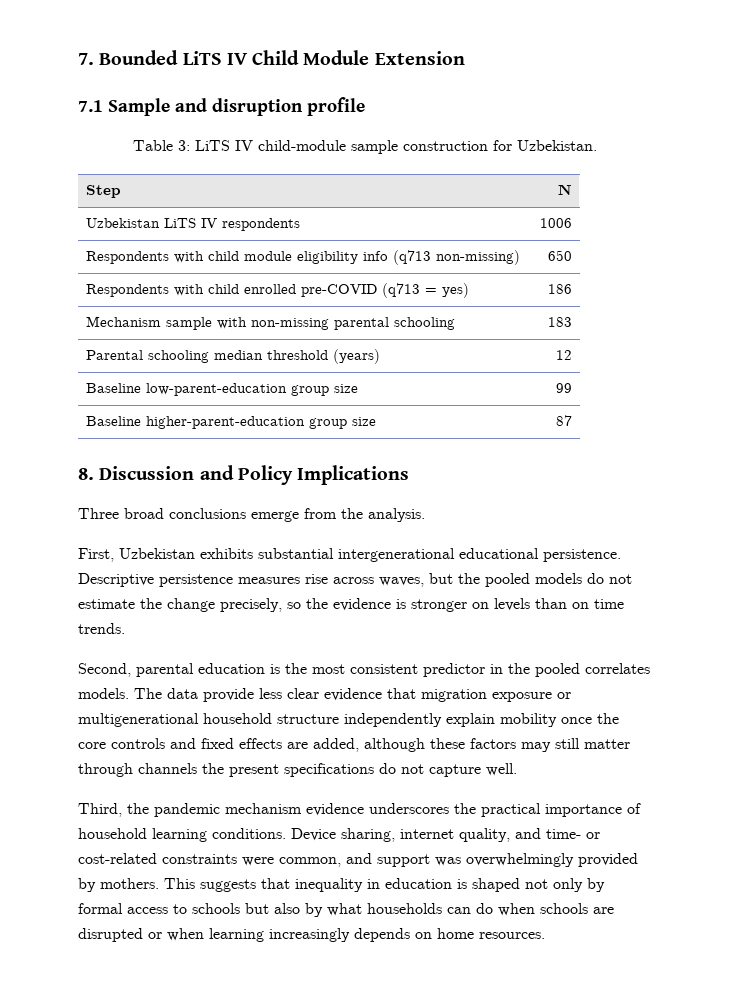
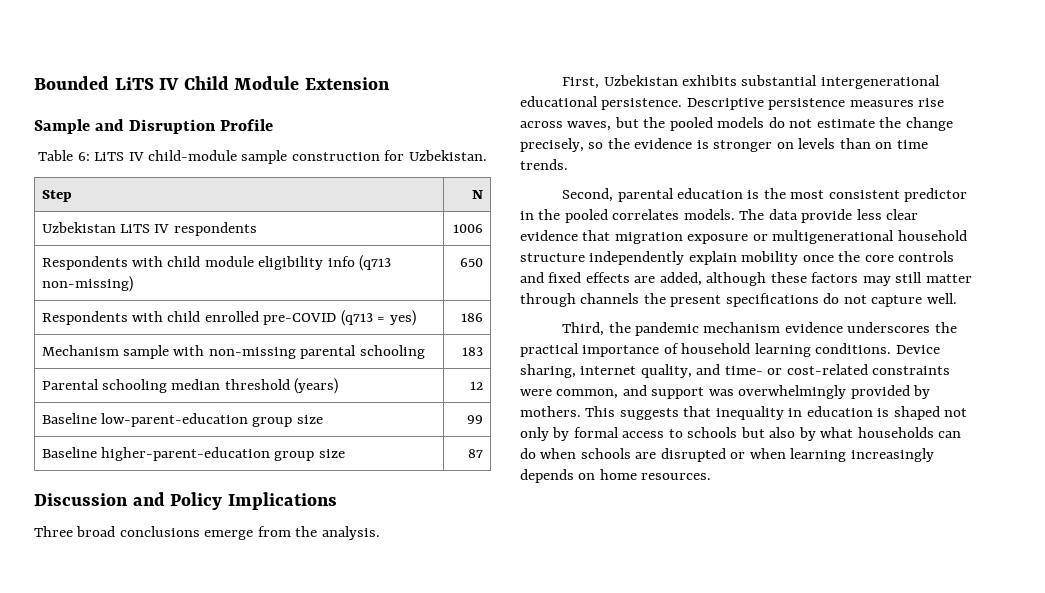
- 7. Bounded LiTS IV Child Module Extension
+ Bounded LiTS IV Child Module Extension
- 7.1 Sample and disruption profile
+ Sample and Disruption Profile
- Table 3: LiTS IV child-module sample construction for Uzbekistan.
+ Table 6: LiTS IV child-module sample construction for Uzbekistan.
- 8. Discussion and Policy Implications
+ Discussion and Policy Implications

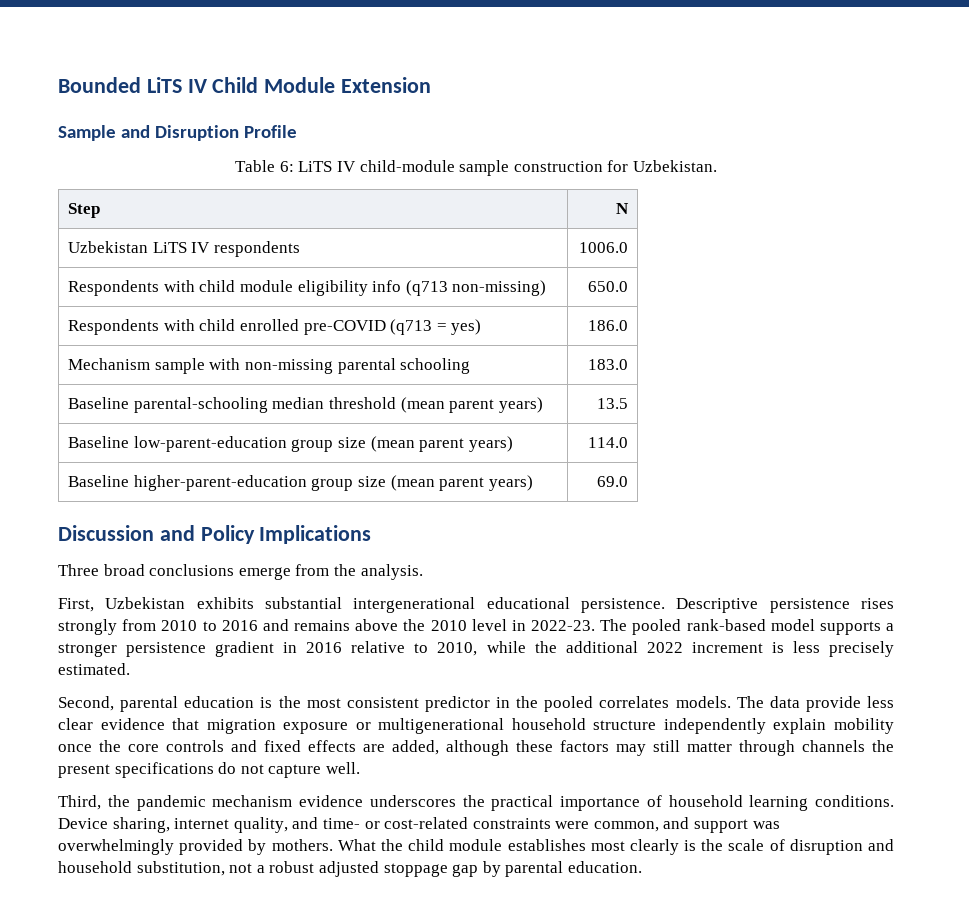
- Uzbekistan LiTS IV respondents | 1006
+ Uzbekistan LiTS IV respondents | 1006.0
- Respondents with child module eligibility info (q713 non-missing) | 650
+ Respondents with child module eligibility info (q713 non-missing) | 650.0
- Respondents with child enrolled pre-COVID (q713 = yes) | 186
+ Respondents with child enrolled pre-COVID (q713 = yes) | 186.0
- Mechanism sample with non-missing parental schooling | 183
- Parental schooling median threshold (years) | 12
+ Mechanism sample with non-missing parental schooling | 183.0
+ Baseline parental-schooling median threshold (mean parent years) | 13.5
- Baseline low-parent-education group size | 99
+ Baseline low-parent-education group size (mean parent years) | 114.0
- Baseline higher-parent-education group size | 87
+ Baseline higher-parent-education group size (mean parent years) | 69.0
- Descriptive persistence measures rise across waves, but the pooled models do not estimate the change precisely, so the evidence is stronger on levels than on time trends.
+ Descriptive persistence rises strongly from 2010 to 2016 and remains above the 2010 level in 2022-23. The pooled rank-based model supports a stronger persistence gradient in 2016 relative to 2010, while the additional 2022 increment is less precisely estimated.
- This suggests that inequality in education is shaped not only by formal access to schools but also by what households can do when schools are disrupted or when learning increasingly depends on home resources.
+ What the child module establishes most clearly is the scale of disruption and household substitution, not a robust adjusted stoppage gap by parental education.

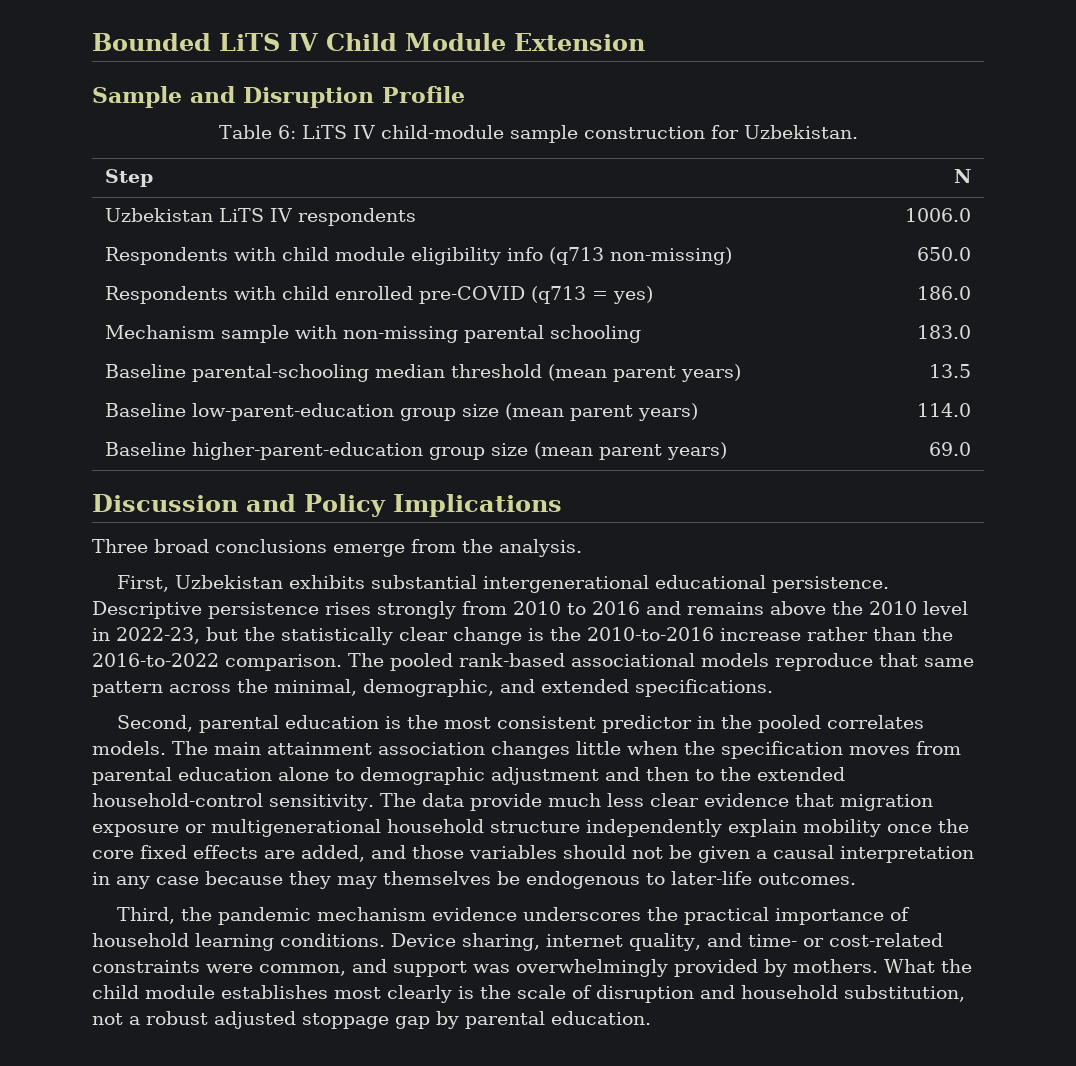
- Descriptive persistence rises strongly from 2010 to 2016 and remains above the 2010 level in 2022-23. The pooled rank-based model supports a stronger persistence gradient in 2016 relative to 2010, while the additional 2022 increment is less precisely estimated.
+ Descriptive persistence rises strongly from 2010 to 2016 and remains above the 2010 level in 2022-23, but the statistically clear change is the 2010-to-2016 increase rather than the 2016-to-2022 comparison. The pooled rank-based associational models reproduce that same pattern across the minimal, demographic, and extended specifications.
- The data provide less clear evidence that migration exposure or multigenerational household structure independently explain mobility once the core controls and fixed effects are added, although these factors may still matter through channels the present specifications do not capture well.
+ The main attainment association changes little when the specification moves from parental education alone to demographic adjustment and then to the extended household-control sensitivity. The data provide much less clear evidence that migration exposure or multigenerational household structure independently explain mobility once the core fixed effects are added, and those variables should not be given a causal interpretation in any case because they may themselves be endogenous to later-life outcomes.

